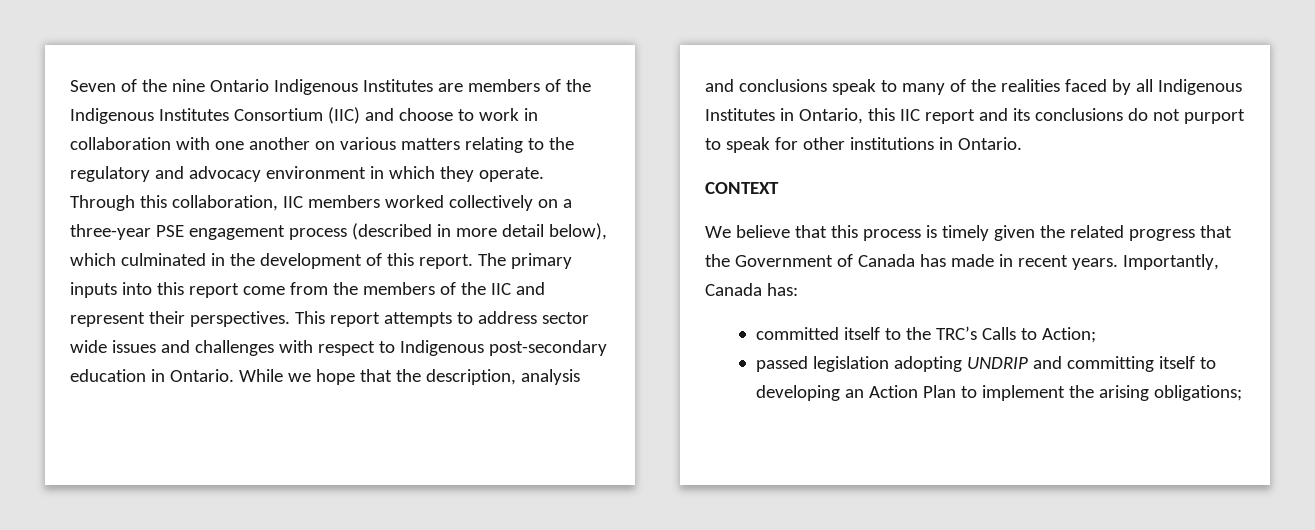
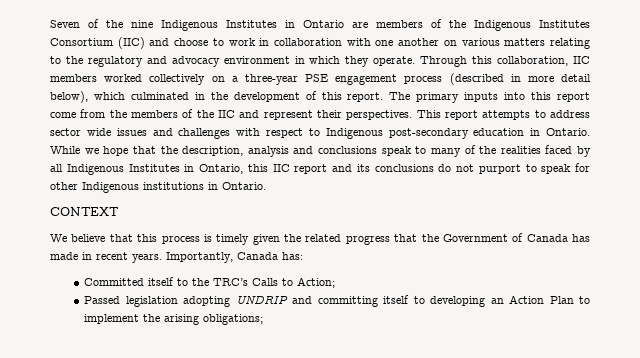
- Seven of the nine Ontario Indigenous Institutes are members of the Indigenous Institutes Consortium (IIC) and choose to work in collaboration with one another on various matters relating to the regulatory and advocacy environment in which they operate.
+ Seven of the nine Indigenous Institutes in Ontario are members of the Indigenous Institutes Consortium (IIC) and choose to work in collaboration with one another on various matters relating to the regulatory and advocacy environment in which they operate.
- While we hope that the description, analysis and conclusions speak to many of the realities faced by all Indigenous Institutes in Ontario, this IIC report and its conclusions do not purport to speak for other institutions in Ontario.
+ While we hope that the description, analysis and conclusions speak to many of the realities faced by all Indigenous Institutes in Ontario, this IIC report and its conclusions do not purport to speak for other Indigenous institutions in Ontario.
- committed itself to the TRC’s Calls to Action;
+ Committed itself to the TRC’s Calls to Action;
- passed legislation adopting UNDRIP and committing itself to developing an Action Plan to implement the arising obligations;
+ Passed legislation adopting UNDRIP and committing itself to developing an Action Plan to implement the arising obligations;

